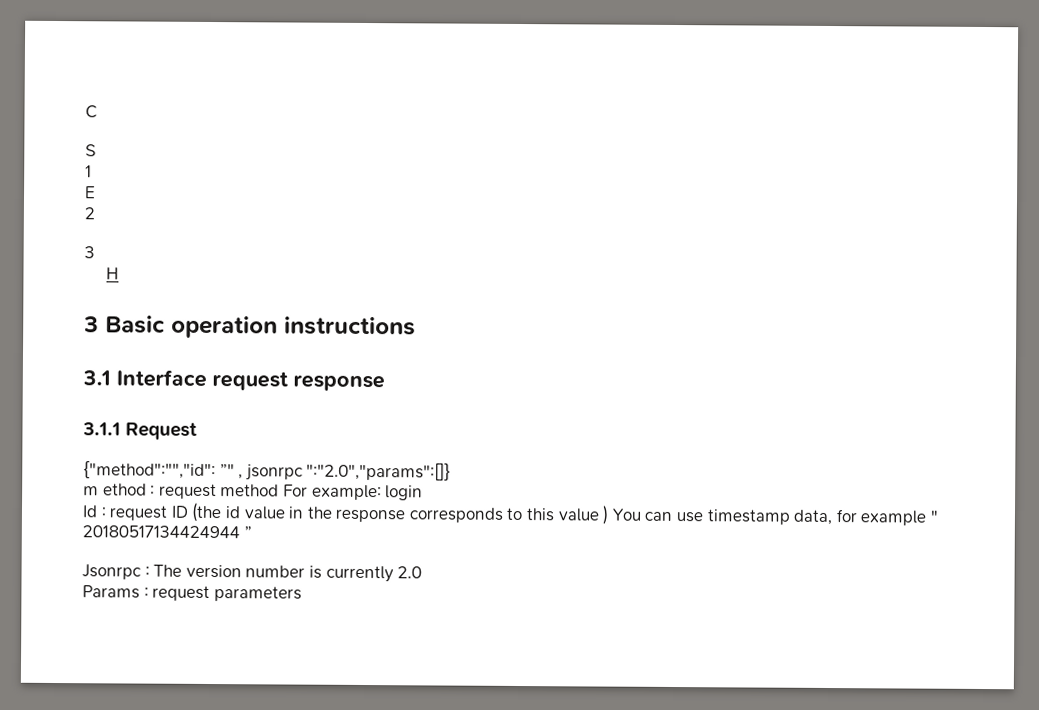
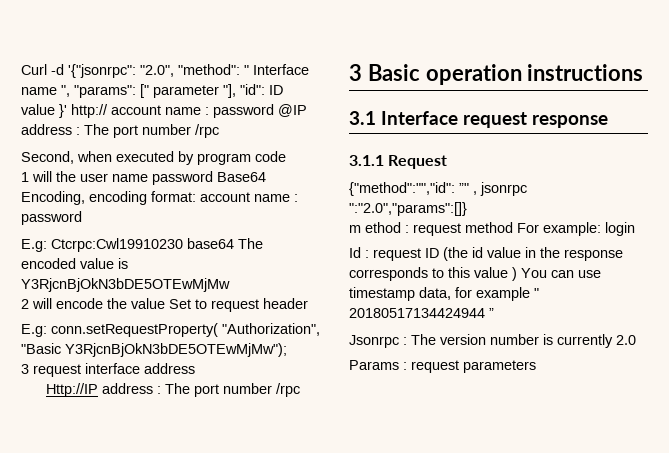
- C
- S
- 1
- E
- 2
- 3
- H
+ Curl -d '{"jsonrpc": "2.0", "method": " Interface name ", "params": [" parameter "], "id": ID value }' http:// account name : password @IP address : The port number /rpc
+ Second, when executed by program code
+ 1 will the user name password Base64 Encoding, encoding format: account name : password
+ E.g: Ctcrpc:Cwl19910230 base64 The encoded value is Y3RjcnBjOkN3bDE5OTEwMjMw
+ 2 will encode the value Set to request header
+ E.g: conn.setRequestProperty( "Authorization", "Basic Y3RjcnBjOkN3bDE5OTEwMjMw");
+ 3 request interface address
+ Http://IP address : The port number /rpc

